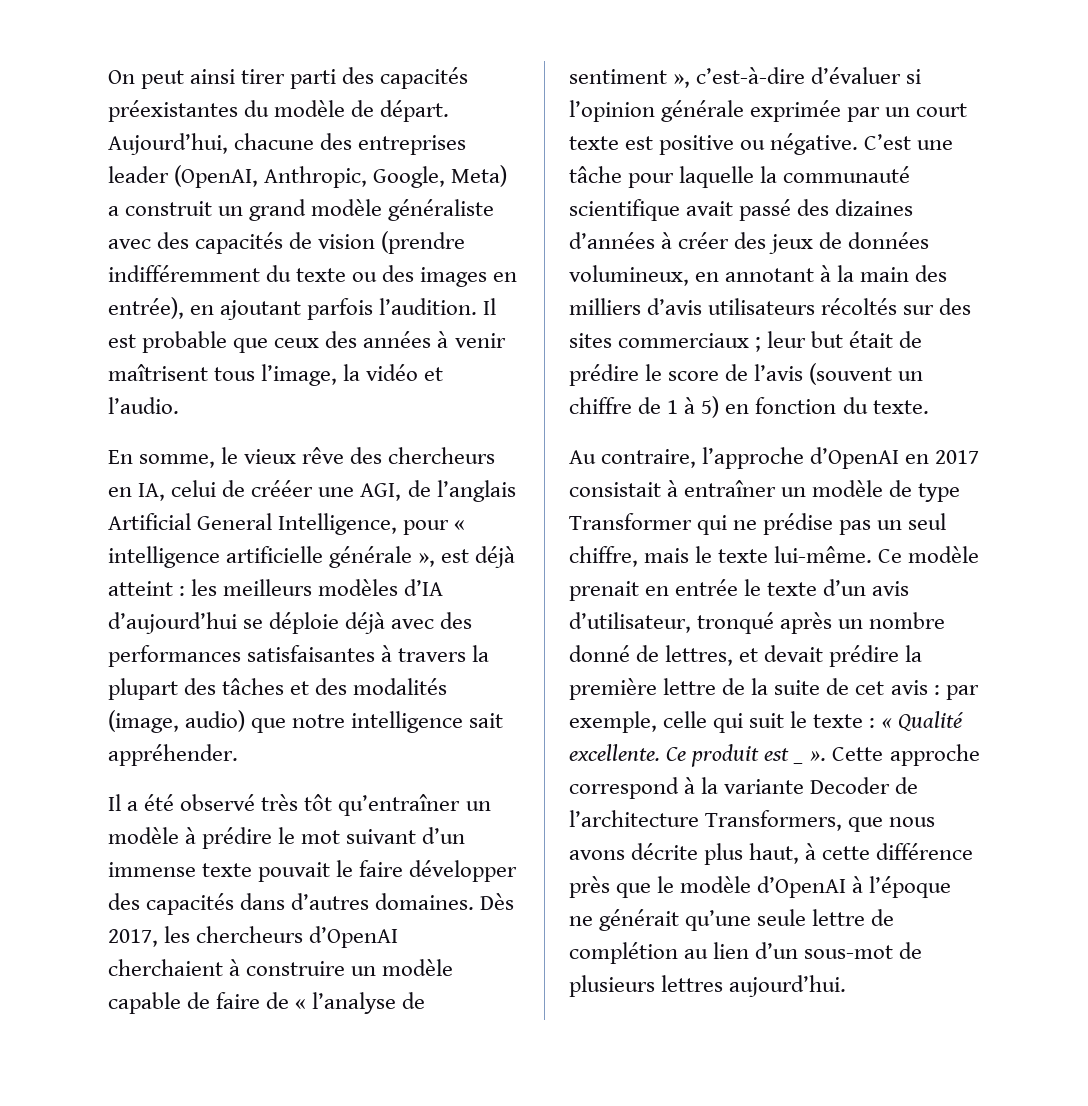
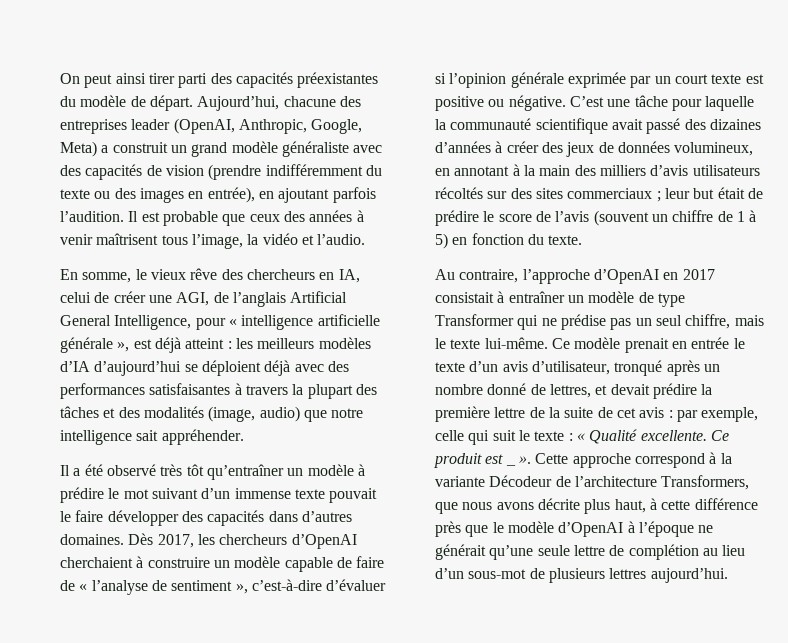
- En somme, le vieux rêve des chercheurs en IA, celui de crééer une AGI, de l’anglais Artificial General Intelligence, pour « intelligence artificielle générale », est déjà atteint : les meilleurs modèles d’IA d’aujourd’hui se déploie déjà avec des performances satisfaisantes à travers la plupart des tâches et des modalités (image, audio) que notre intelligence sait appréhender.
+ En somme, le vieux rêve des chercheurs en IA, celui de créer une AGI, de l’anglais Artificial General Intelligence, pour « intelligence artificielle générale », est déjà atteint : les meilleurs modèles d’IA d’aujourd’hui se déploient déjà avec des performances satisfaisantes à travers la plupart des tâches et des modalités (image, audio) que notre intelligence sait appréhender.
- Cette approche correspond à la variante Decoder de l’architecture Transformers, que nous avons décrite plus haut, à cette différence près que le modèle d’OpenAI à l’époque ne générait qu’une seule lettre de complétion au lien d’un sous-mot de plusieurs lettres aujourd’hui.
+ Cette approche correspond à la variante Décodeur de l’architecture Transformers, que nous avons décrite plus haut, à cette différence près que le modèle d’OpenAI à l’époque ne générait qu’une seule lettre de complétion au lieu d’un sous-mot de plusieurs lettres aujourd’hui.

